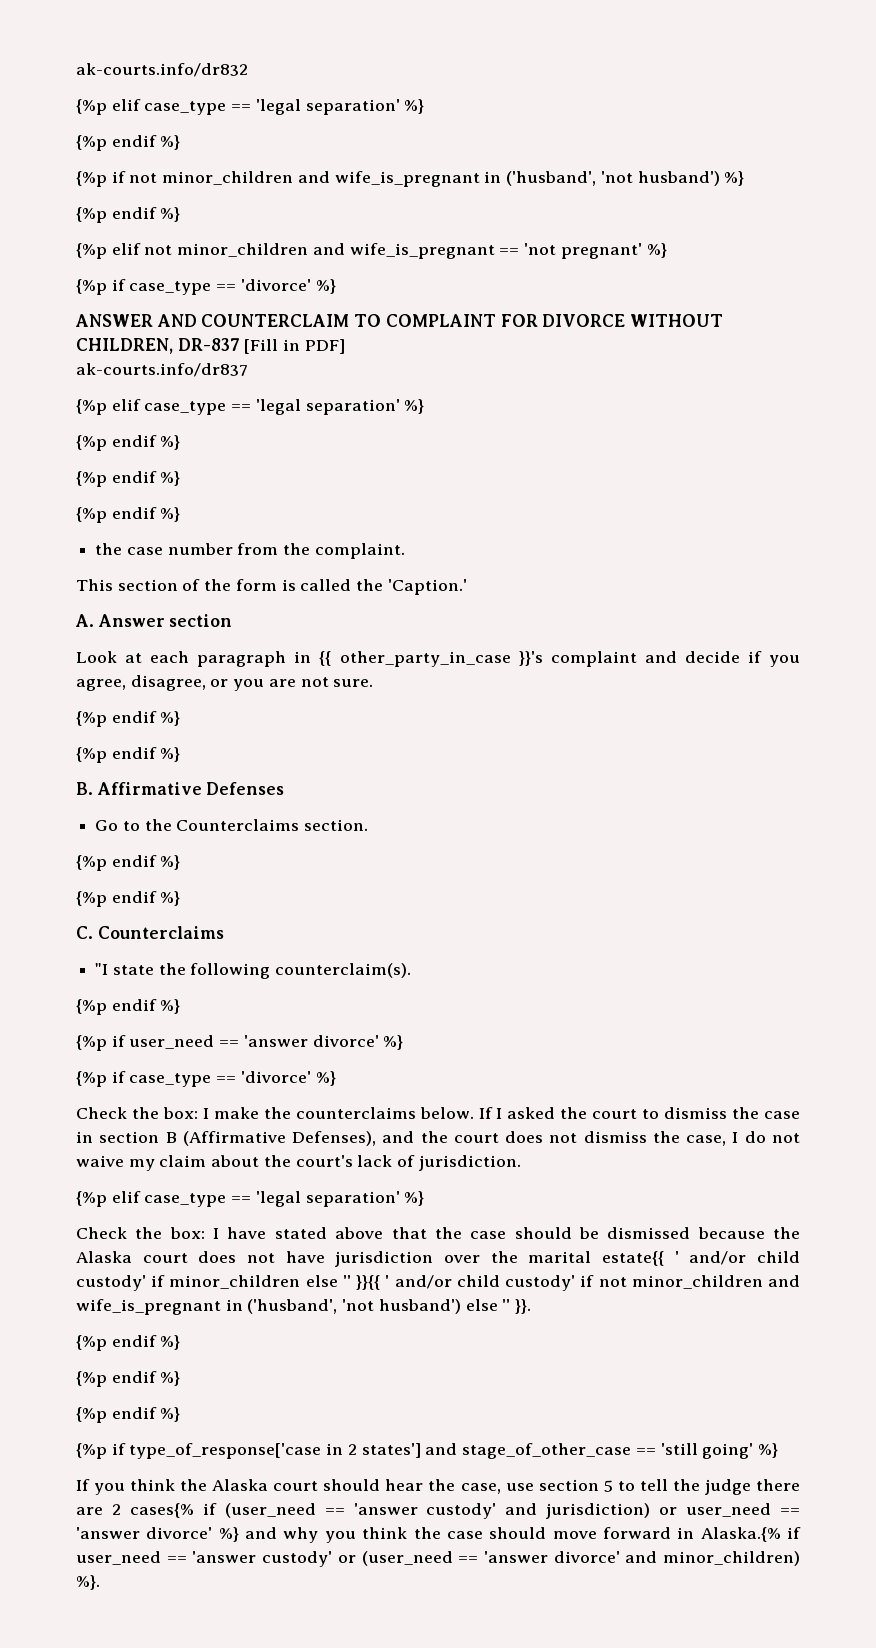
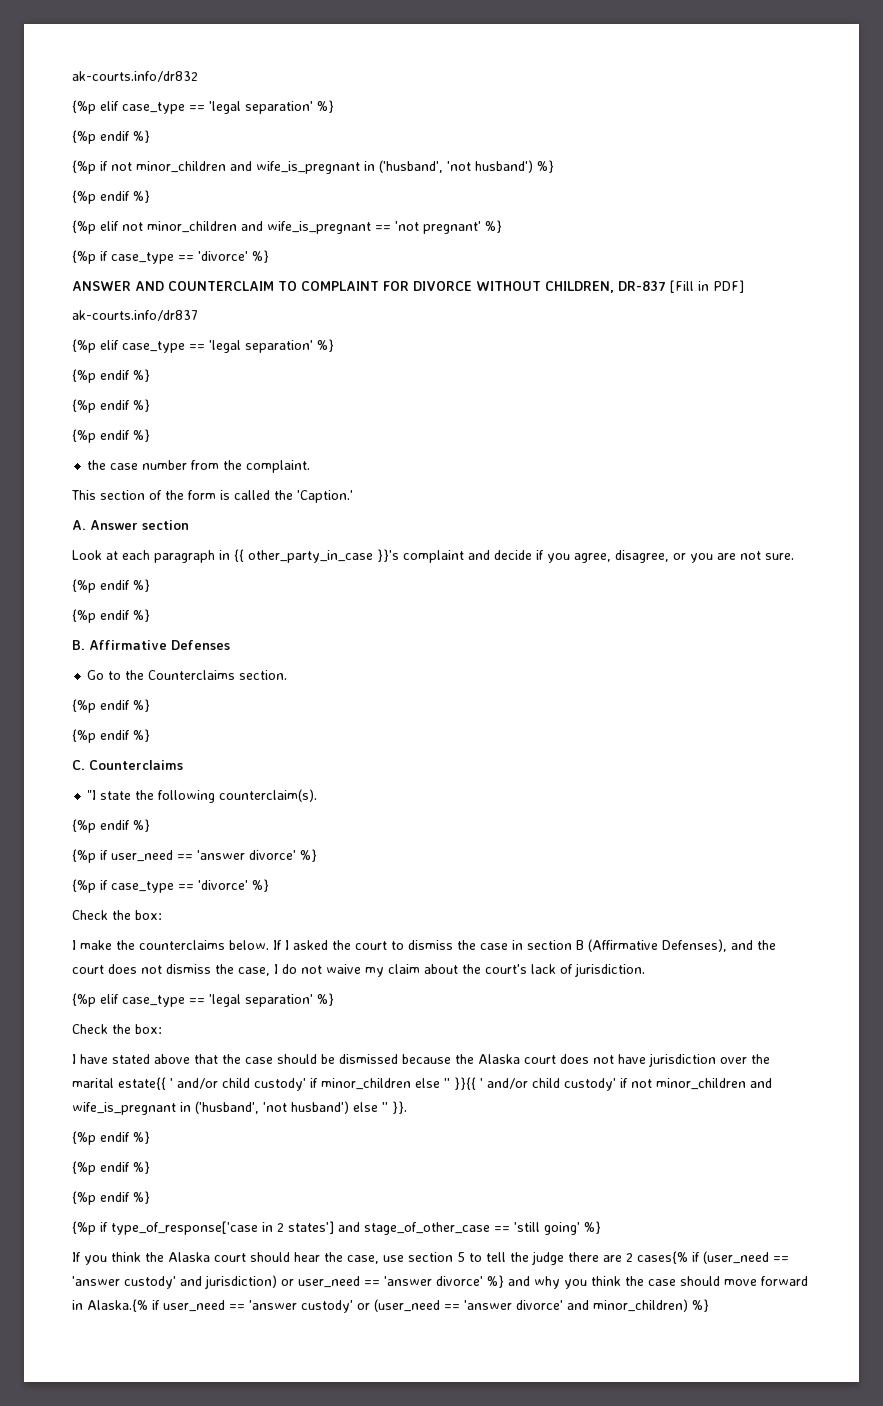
  {%p if user_need == 'answer divorce' %}
  {%p if case_type == 'divorce' %}
- Check the box: I make the counterclaims below.
+ Check the box:
+ I make the counterclaims below.
  If I asked the court to dismiss the case in section B (Affirmative Defenses), and the court does not dismiss the case, I do not waive my claim about the court's lack of jurisdiction.
  {%p elif case_type == 'legal separation' %}
- Check the box: I have stated above that the case should be dismissed because the Alaska court does not have jurisdiction over the marital estate{{ ' and/or child custody' if minor_children else '' }}{{ ' and/or child custody' if not minor_children and wife_is_pregnant in ('husband', 'not husband') else '' }}.
+ Check the box:
+ I have stated above that the case should be dismissed because the Alaska court does not have jurisdiction over the marital estate{{ ' and/or child custody' if minor_children else '' }}{{ ' and/or child custody' if not minor_children and wife_is_pregnant in ('husband', 'not husband') else '' }}.
- If you think the Alaska court should hear the case, use section 5 to tell the judge there are 2 cases{% if (user_need == 'answer custody' and jurisdiction) or user_need == 'answer divorce' %} and why you think the case should move forward in Alaska.{% if user_need == 'answer custody' or (user_need == 'answer divorce' and minor_children) %}.
+ If you think the Alaska court should hear the case, use section 5 to tell the judge there are 2 cases{% if (user_need == 'answer custody' and jurisdiction) or user_need == 'answer divorce' %} and why you think the case should move forward in Alaska.{% if user_need == 'answer custody' or (user_need == 'answer divorce' and minor_children) %}

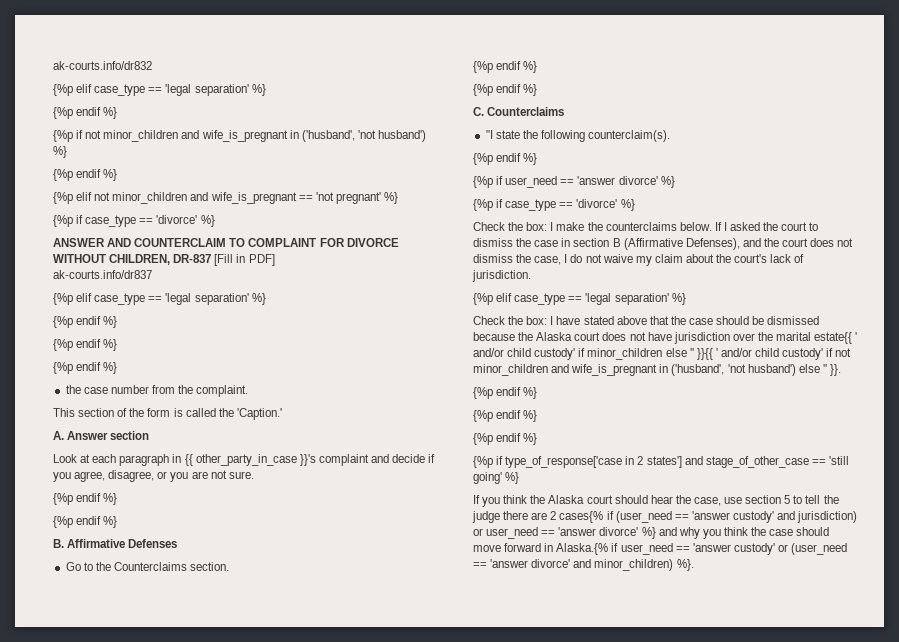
  {%p if user_need == 'answer divorce' %}
  {%p if case_type == 'divorce' %}
- Check the box:
- I make the counterclaims below.
+ Check the box: I make the counterclaims below.
  If I asked the court to dismiss the case in section B (Affirmative Defenses), and the court does not dismiss the case, I do not waive my claim about the court's lack of jurisdiction.
  {%p elif case_type == 'legal separation' %}
- Check the box:
- I have stated above that the case should be dismissed because the Alaska court does not have jurisdiction over the marital estate{{ ' and/or child custody' if minor_children else '' }}{{ ' and/or child custody' if not minor_children and wife_is_pregnant in ('husband', 'not husband') else '' }}.
+ Check the box: I have stated above that the case should be dismissed because the Alaska court does not have jurisdiction over the marital estate{{ ' and/or child custody' if minor_children else '' }}{{ ' and/or child custody' if not minor_children and wife_is_pregnant in ('husband', 'not husband') else '' }}.
- If you think the Alaska court should hear the case, use section 5 to tell the judge there are 2 cases{% if (user_need == 'answer custody' and jurisdiction) or user_need == 'answer divorce' %} and why you think the case should move forward in Alaska.{% if user_need == 'answer custody' or (user_need == 'answer divorce' and minor_children) %}
+ If you think the Alaska court should hear the case, use section 5 to tell the judge there are 2 cases{% if (user_need == 'answer custody' and jurisdiction) or user_need == 'answer divorce' %} and why you think the case should move forward in Alaska.{% if user_need == 'answer custody' or (user_need == 'answer divorce' and minor_children) %}.

